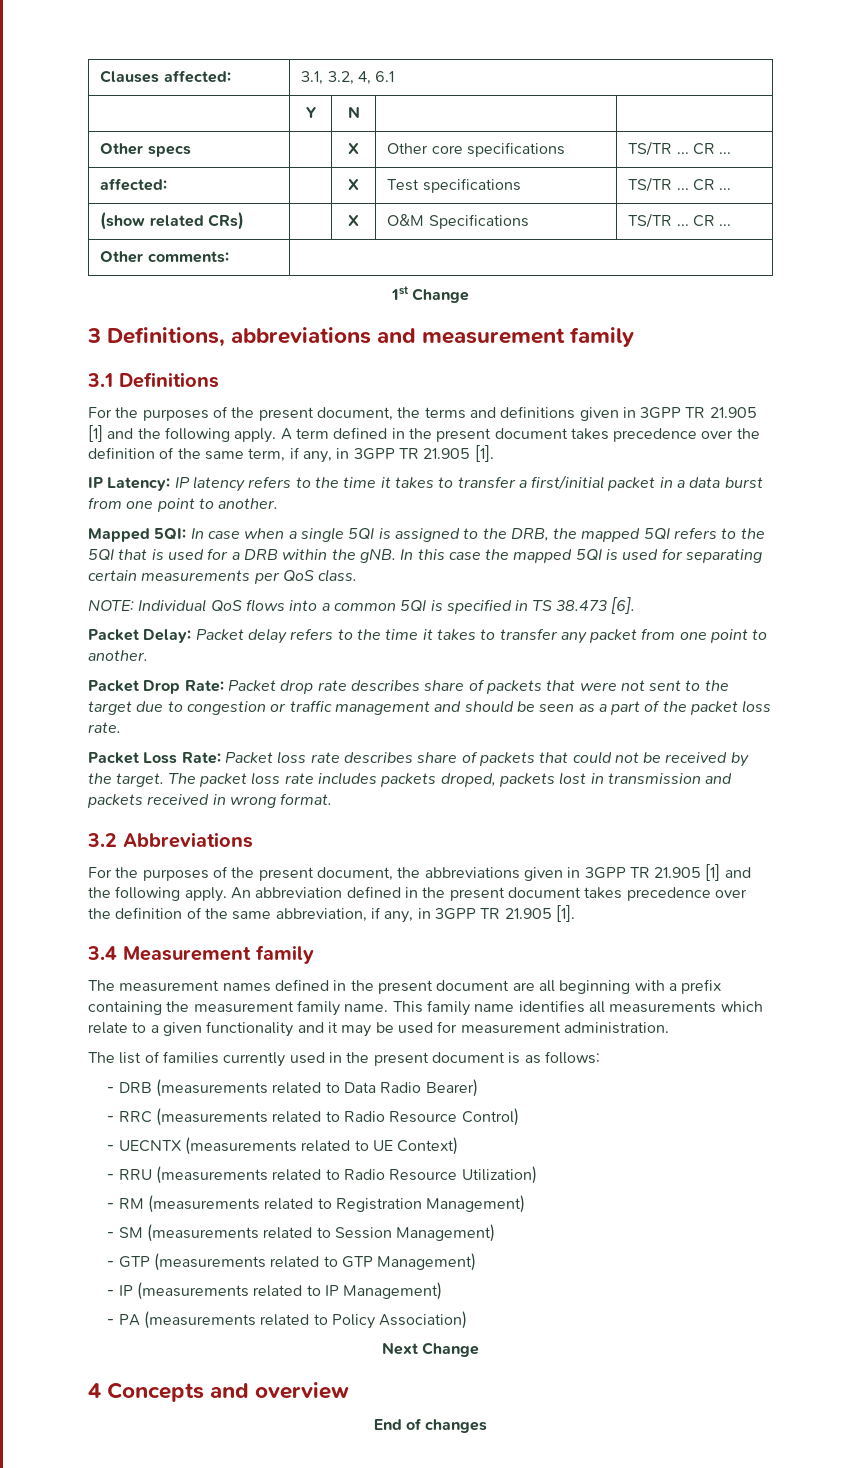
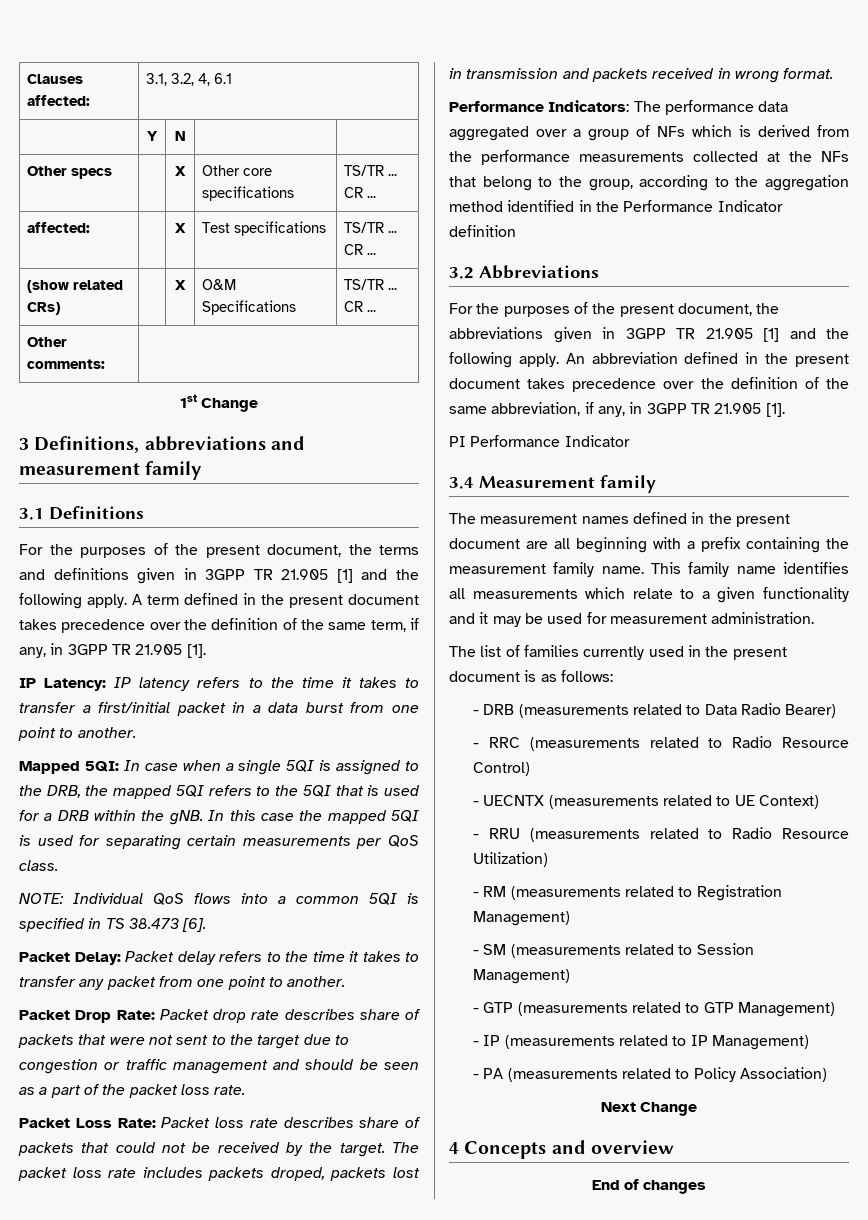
+ Performance Indicators: The performance data aggregated over a group of NFs which is derived from the performance measurements collected at the NFs that belong to the group, according to the aggregation method identified in the Performance Indicator definition
+ PI Performance Indicator

